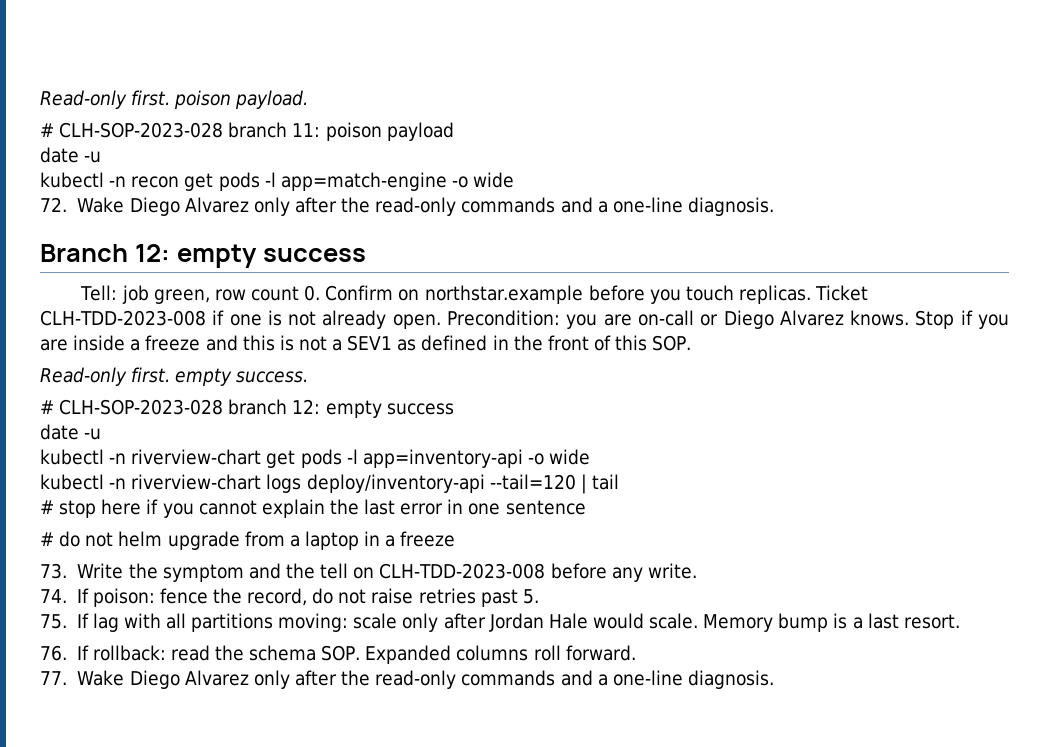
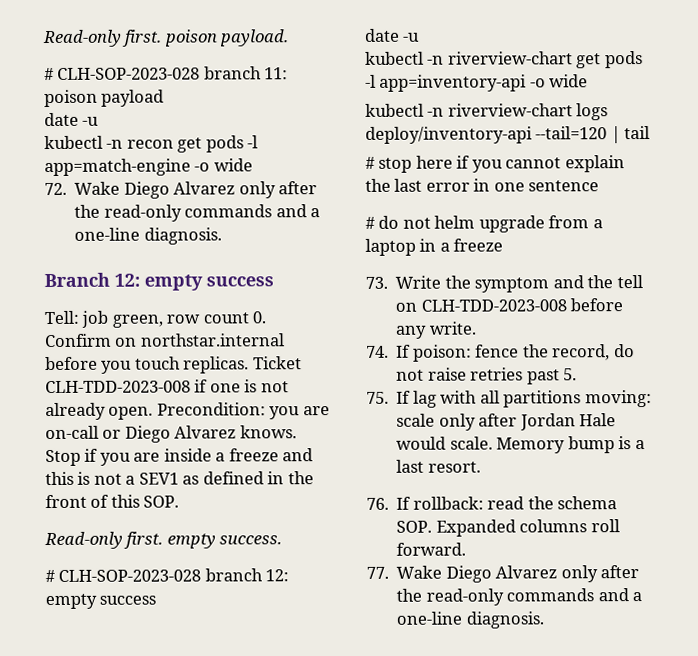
- Tell: job green, row count 0. Confirm on northstar.example before you touch replicas.
+ Tell: job green, row count 0. Confirm on northstar.internal before you touch replicas.

